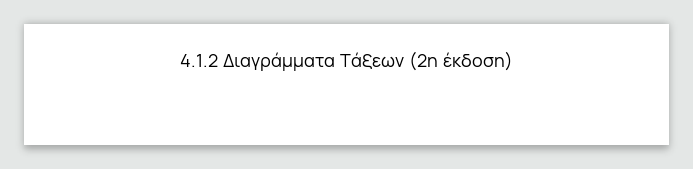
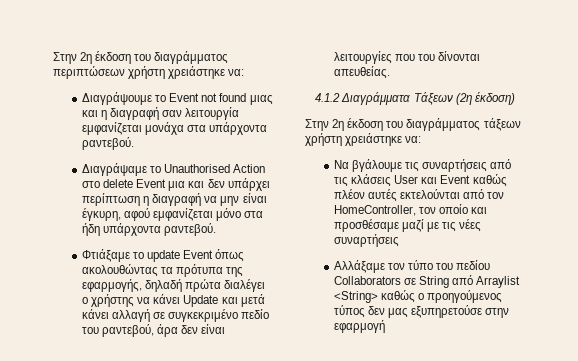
+ Στην 2η έκδοση του διαγράμματος περιπτώσεων χρήστη χρειάστηκε να:
+ Διαγράψουμε το Event not found μιας και η διαγραφή σαν λειτουργία εμφανίζεται μονάχα στα υπάρχοντα ραντεβού.
+ Διαγράψαμε το Unauthorised Action στο delete Event μια και δεν υπάρχει περίπτωση η διαγραφή να μην είναι έγκυρη, αφού εμφανίζεται μόνο στα ήδη υπάρχοντα ραντεβού.
+ Φτιάξαμε το update Event όπως ακολουθώντας τα πρότυπα της εφαρμογής, δηλαδή πρώτα διαλέγει ο χρήστης να κάνει Update και μετά κάνει αλλαγή σε συγκεκριμένο πεδίο του ραντεβού, άρα δεν είναι λειτουργίες που του δίνονται απευθείας.
+ Στην 2η έκδοση του διαγράμματος τάξεων χρήστη χρειάστηκε να:
+ Να βγάλουμε τις συναρτήσεις από τις κλάσεις User και Event καθώς πλέον αυτές εκτελούνται από τον HomeController, τον οποίο και προσθέσαμε μαζί με τις νέες συναρτήσεις
+ Αλλάξαμε τον τύπο του πεδίου Collaborators σε String από Arraylist <String> καθώς o προηγούμενος τύπος δεν μας εξυπηρετούσε στην εφαρμογή

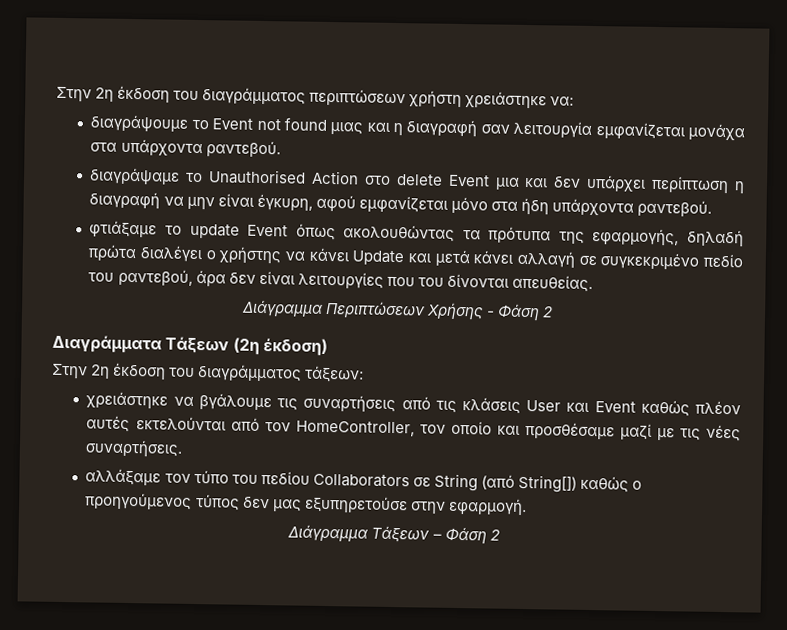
- Διαγράψουμε το Event not found μιας και η διαγραφή σαν λειτουργία εμφανίζεται μονάχα στα υπάρχοντα ραντεβού.
+ διαγράψουμε το Event not found μιας και η διαγραφή σαν λειτουργία εμφανίζεται μονάχα στα υπάρχοντα ραντεβού.
- Διαγράψαμε το Unauthorised Action στο delete Event μια και δεν υπάρχει περίπτωση η διαγραφή να μην είναι έγκυρη, αφού εμφανίζεται μόνο στα ήδη υπάρχοντα ραντεβού.
+ διαγράψαμε το Unauthorised Action στο delete Event μια και δεν υπάρχει περίπτωση η διαγραφή να μην είναι έγκυρη, αφού εμφανίζεται μόνο στα ήδη υπάρχοντα ραντεβού.
- Φτιάξαμε το update Event όπως ακολουθώντας τα πρότυπα της εφαρμογής, δηλαδή πρώτα διαλέγει ο χρήστης να κάνει Update και μετά κάνει αλλαγή σε συγκεκριμένο πεδίο του ραντεβού, άρα δεν είναι λειτουργίες που του δίνονται απευθείας.
+ φτιάξαμε το update Event όπως ακολουθώντας τα πρότυπα της εφαρμογής, δηλαδή πρώτα διαλέγει ο χρήστης να κάνει Update και μετά κάνει αλλαγή σε συγκεκριμένο πεδίο του ραντεβού, άρα δεν είναι λειτουργίες που του δίνονται απευθείας.
- 4.1.2 Διαγράμματα Τάξεων (2η έκδοση)
+ Διάγραμμα Περιπτώσεων Χρήσης - Φάση 2
+ Διαγράμματα Τάξεων (2η έκδοση)
- Στην 2η έκδοση του διαγράμματος τάξεων χρήστη χρειάστηκε να:
- Να βγάλουμε τις συναρτήσεις από τις κλάσεις User και Event καθώς πλέον αυτές εκτελούνται από τον HomeController, τον οποίο και προσθέσαμε μαζί με τις νέες συναρτήσεις
- Αλλάξαμε τον τύπο του πεδίου Collaborators σε String από Arraylist <String> καθώς o προηγούμενος τύπος δεν μας εξυπηρετούσε στην εφαρμογή
+ Στην 2η έκδοση του διαγράμματος τάξεων:
+ χρειάστηκε να βγάλουμε τις συναρτήσεις από τις κλάσεις User και Event καθώς πλέον αυτές εκτελούνται από τον HomeController, τον οποίο και προσθέσαμε μαζί με τις νέες συναρτήσεις.
+ αλλάξαμε τον τύπο του πεδίου Collaborators σε String (από String[]) καθώς o προηγούμενος τύπος δεν μας εξυπηρετούσε στην εφαρμογή.
+ Διάγραμμα Τάξεων – Φάση 2

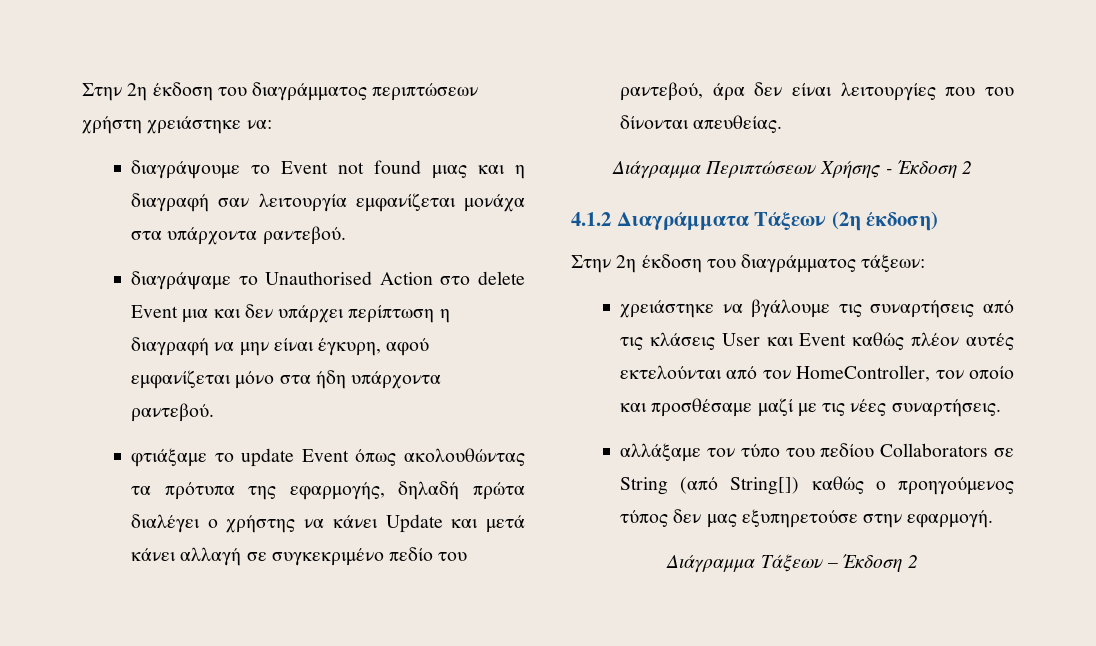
- Διάγραμμα Περιπτώσεων Χρήσης - Φάση 2
+ Διάγραμμα Περιπτώσεων Χρήσης - Έκδοση 2
- Διαγράμματα Τάξεων (2η έκδοση)
+ 4.1.2 Διαγράμματα Τάξεων (2η έκδοση)
- Διάγραμμα Τάξεων – Φάση 2
+ Διάγραμμα Τάξεων – Έκδοση 2

